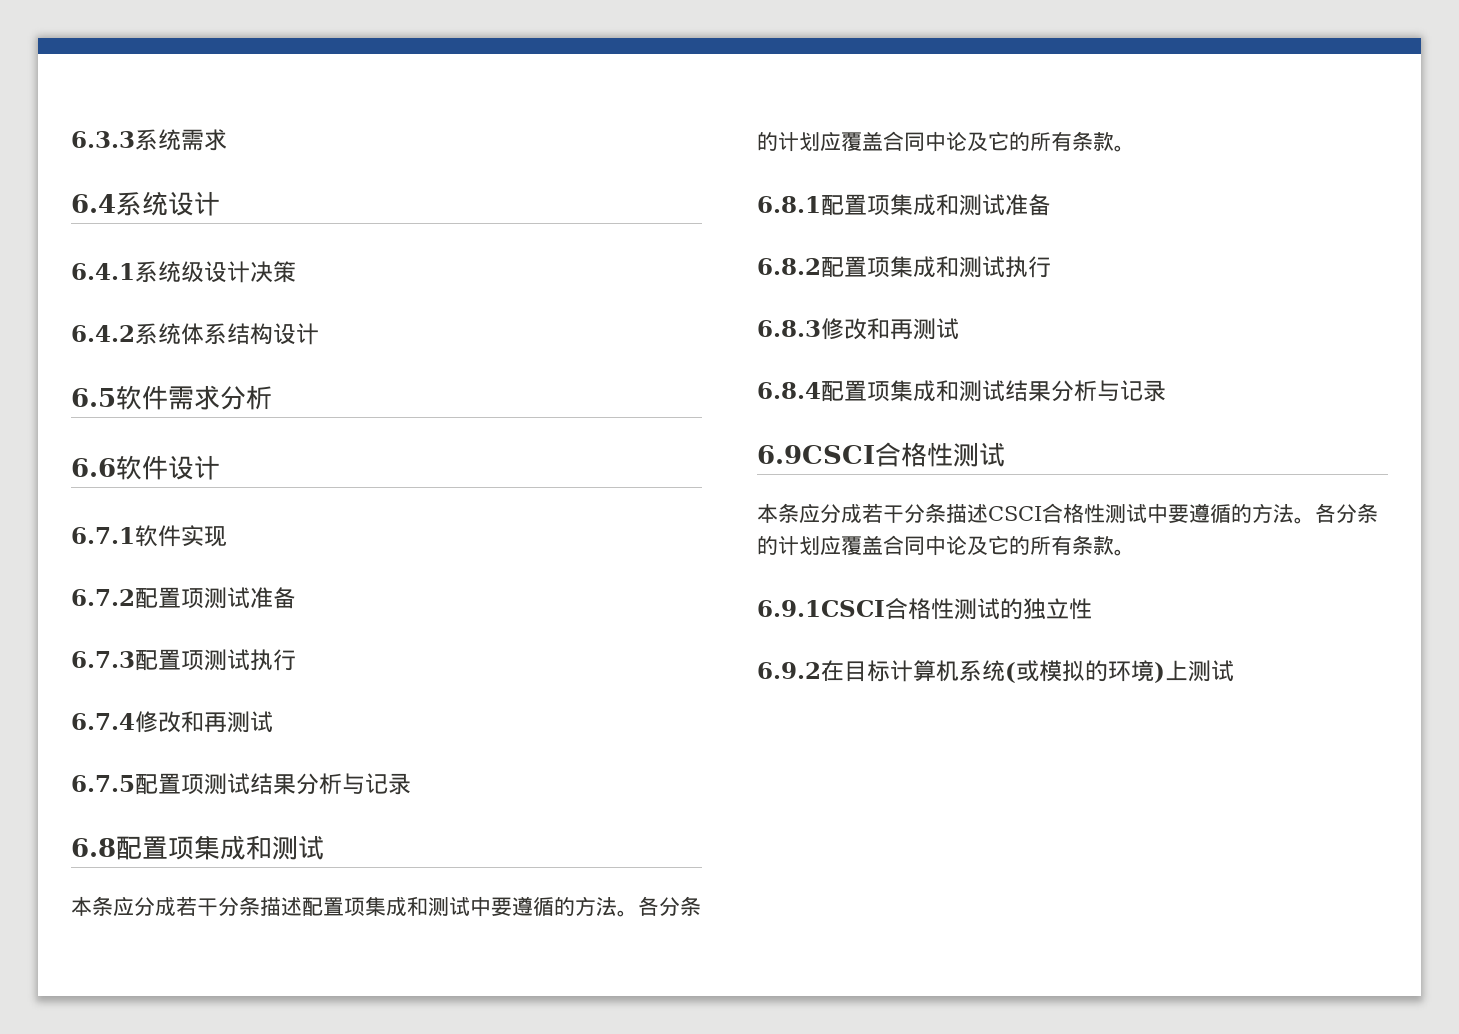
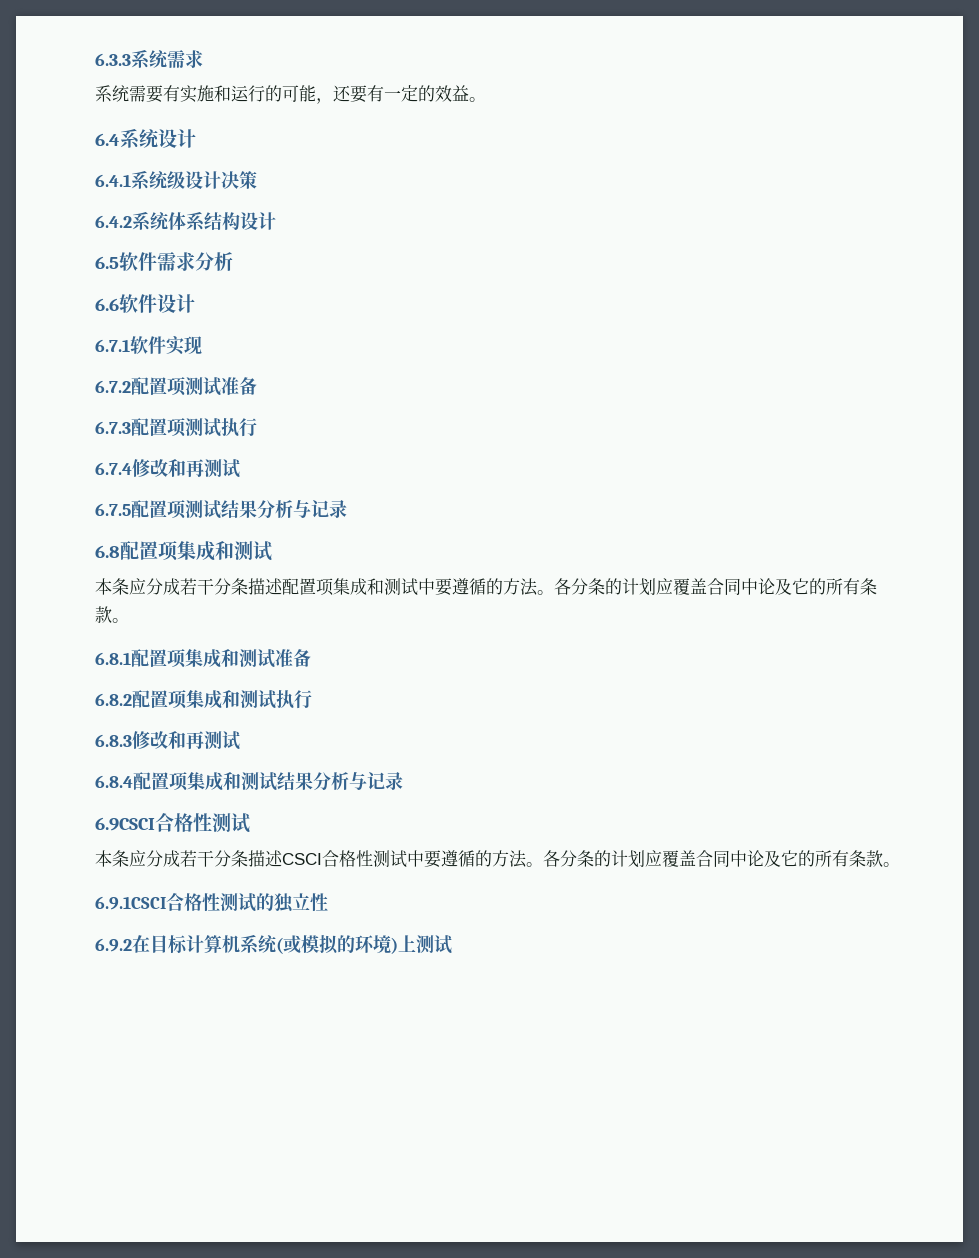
+ 系统需要有实施和运行的可能，还要有一定的效益。

